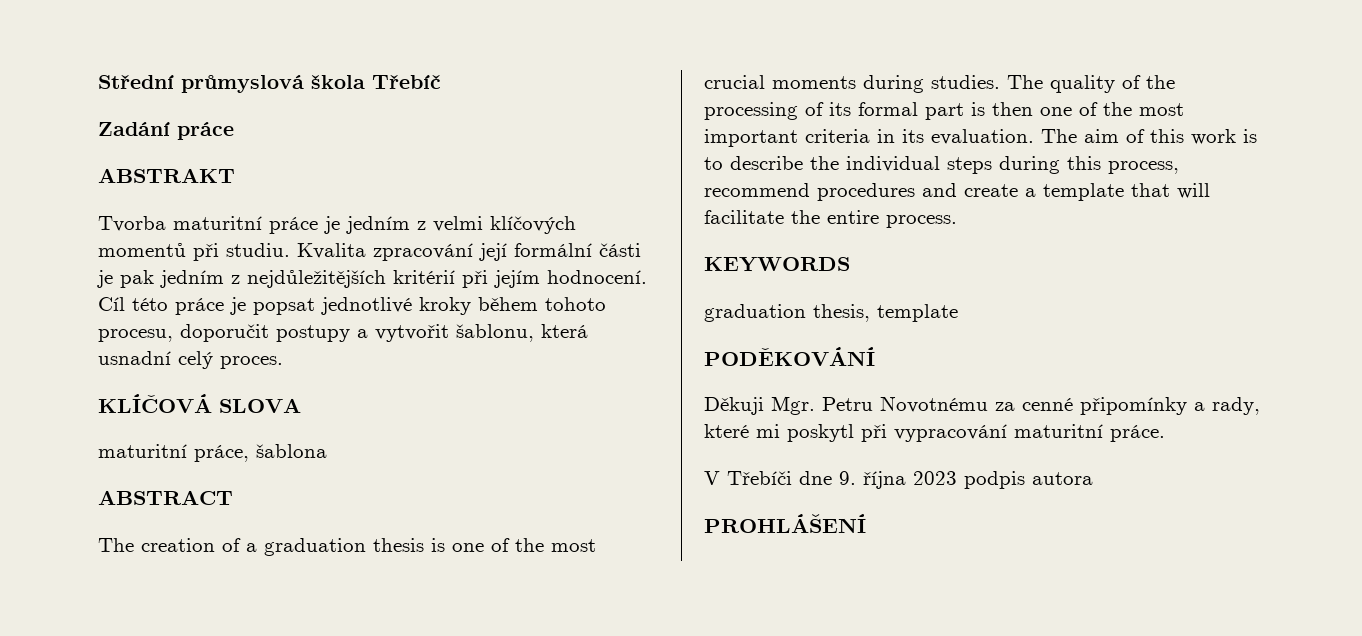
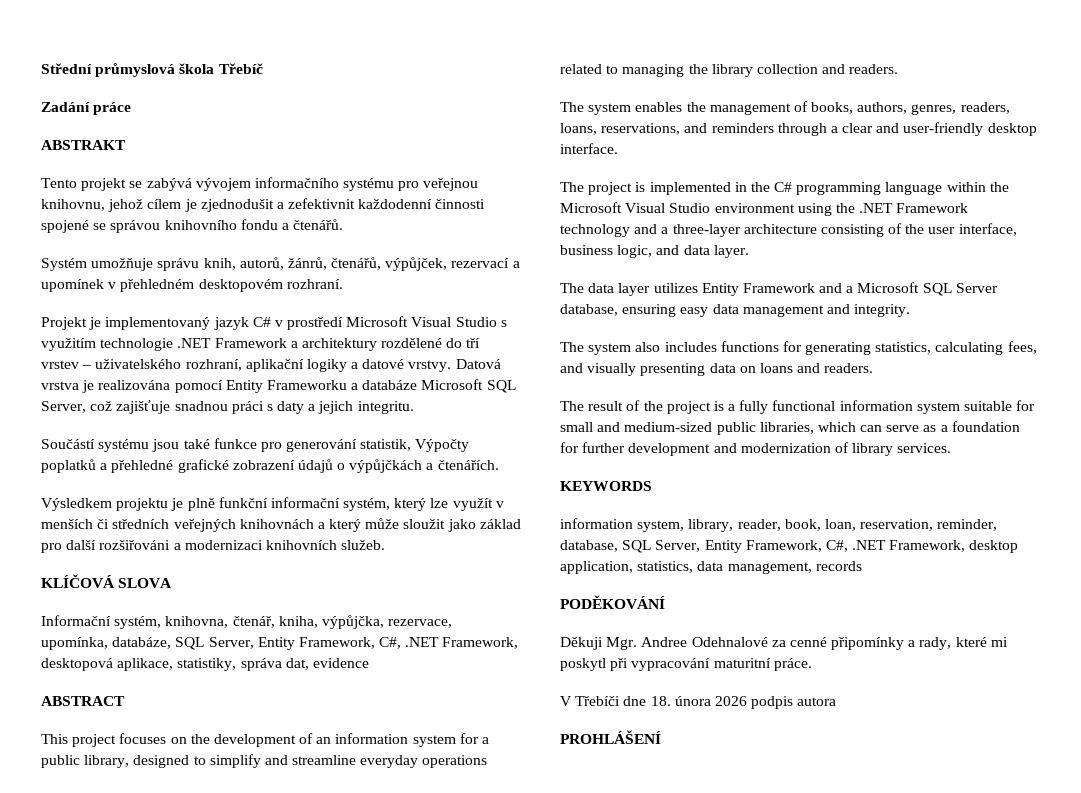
- Tvorba maturitní práce je jedním z velmi klíčových momentů při studiu. Kvalita zpracování její formální části je pak jedním z nejdůležitějších kritérií při jejím hodnocení. Cíl této práce je popsat jednotlivé kroky během tohoto procesu, doporučit postupy a vytvořit šablonu, která usnadní celý proces.
+ Tento projekt se zabývá vývojem informačního systému pro veřejnou knihovnu, jehož cílem je zjednodušit a zefektivnit každodenní činnosti spojené se správou knihovního fondu a čtenářů.
+ Systém umožňuje správu knih, autorů, žánrů, čtenářů, výpůjček, rezervací a upomínek v přehledném desktopovém rozhraní.
+ Projekt je implementovaný jazyk C# v prostředí Microsoft Visual Studio s využitím technologie .NET Framework a architektury rozdělené do tří vrstev – uživatelského rozhraní, aplikační logiky a datové vrstvy. Datová vrstva je realizována pomocí Entity Frameworku a databáze Microsoft SQL Server, což zajišťuje snadnou práci s daty a jejich integritu.
+ Součástí systému jsou také funkce pro generování statistik, Výpočty poplatků a přehledné grafické zobrazení údajů o výpůjčkách a čtenářích.
+ Výsledkem projektu je plně funkční informační systém, který lze využít v menších či středních veřejných knihovnách a který může sloužit jako základ pro další rozšiřováni a modernizaci knihovních služeb.
  KLÍČOVÁ SLOVA
- maturitní práce, šablona
+ Informační systém, knihovna, čtenář, kniha, výpůjčka, rezervace, upomínka, databáze, SQL Server, Entity Framework, C#, .NET Framework, desktopová aplikace, statistiky, správa dat, evidence
  ABSTRACT
- The creation of a graduation thesis is one of the most crucial moments during studies. The quality of the processing of its formal part is then one of the most important criteria in its evaluation. The aim of this work is to describe the individual steps during this process, recommend procedures and create a template that will facilitate the entire process.
+ This project focuses on the development of an information system for a public library, designed to simplify and streamline everyday operations related to managing the library collection and readers.
+ The system enables the management of books, authors, genres, readers, loans, reservations, and reminders through a clear and user-friendly desktop interface.
+ The project is implemented in the C# programming language within the Microsoft Visual Studio environment using the .NET Framework technology and a three-layer architecture consisting of the user interface, business logic, and data layer.
+ The data layer utilizes Entity Framework and a Microsoft SQL Server database, ensuring easy data management and integrity.
+ The system also includes functions for generating statistics, calculating fees, and visually presenting data on loans and readers.
+ The result of the project is a fully functional information system suitable for small and medium-sized public libraries, which can serve as a foundation for further development and modernization of library services.
  KEYWORDS
- graduation thesis, template
+ information system, library, reader, book, loan, reservation, reminder, database, SQL Server, Entity Framework, C#, .NET Framework, desktop application, statistics, data management, records
- Děkuji Mgr. Petru Novotnému za cenné připomínky a rady, které mi poskytl při vypracování maturitní práce.
+ Děkuji Mgr. Andree Odehnalové za cenné připomínky a rady, které mi poskytl při vypracování maturitní práce.
- V Třebíči dne 9. října 2023 podpis autora
+ V Třebíči dne 18. února 2026 podpis autora

